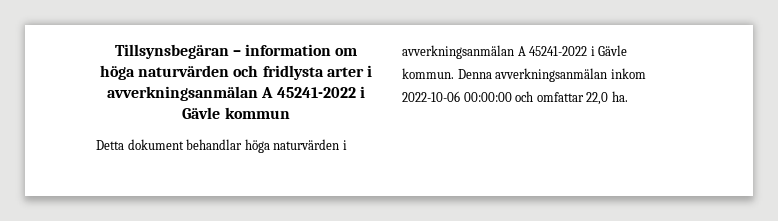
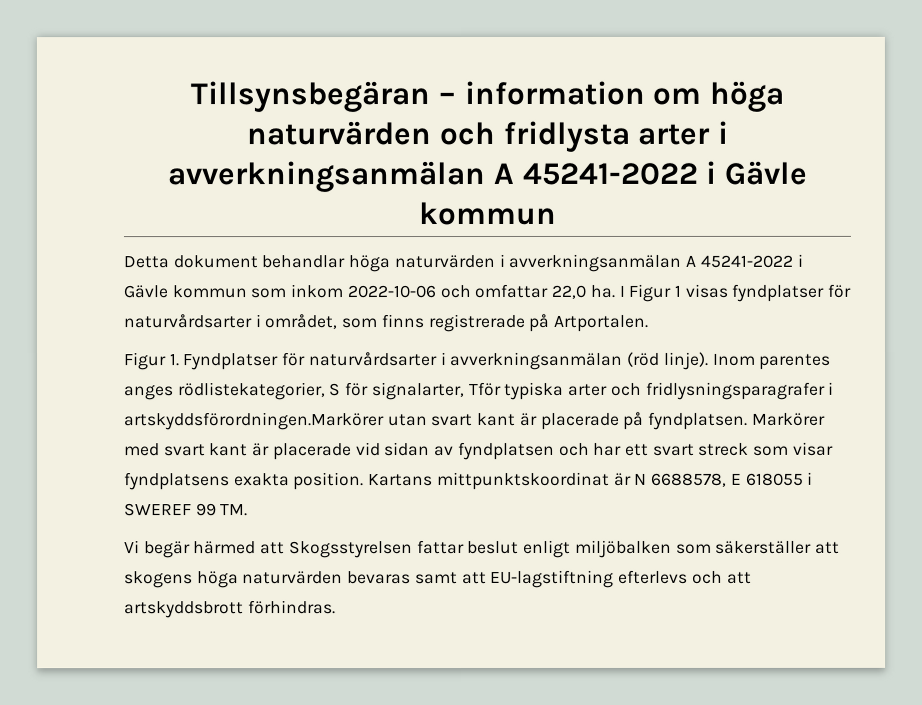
- Detta dokument behandlar höga naturvärden i avverkningsanmälan A 45241-2022 i Gävle kommun. Denna avverkningsanmälan inkom 2022-10-06 00:00:00 och omfattar 22,0 ha.
+ Detta dokument behandlar höga naturvärden i avverkningsanmälan A 45241-2022 i Gävle kommun som inkom 2022-10-06 och omfattar 22,0 ha.
+ I Figur 1 visas fyndplatser för naturvårdsarter i området, som finns registrerade på Artportalen.
+ Figur 1. Fyndplatser för naturvårdsarter i avverkningsanmälan (röd linje). Inom parentes anges rödlistekategorier, S för signalarter, Tför typiska arter och fridlysningsparagrafer i artskyddsförordningen.Markörer utan svart kant är placerade på fyndplatsen. Markörer med svart kant är placerade vid sidan av fyndplatsen och har ett svart streck som visar fyndplatsens exakta position. Kartans mittpunktskoordinat är N 6688578, E 618055 i SWEREF 99 TM.
+ Vi begär härmed att Skogsstyrelsen fattar beslut enligt miljöbalken som säkerställer att skogens höga naturvärden bevaras samt att EU-lagstiftning efterlevs och att artskyddsbrott förhindras.

